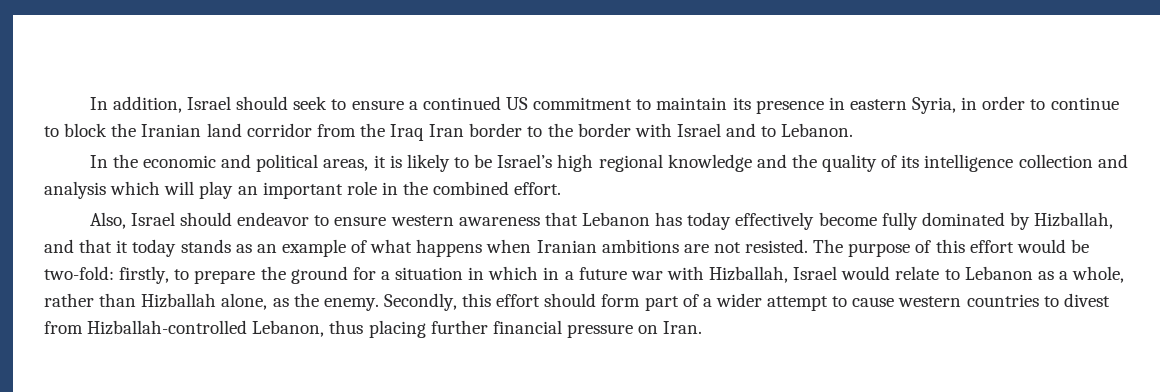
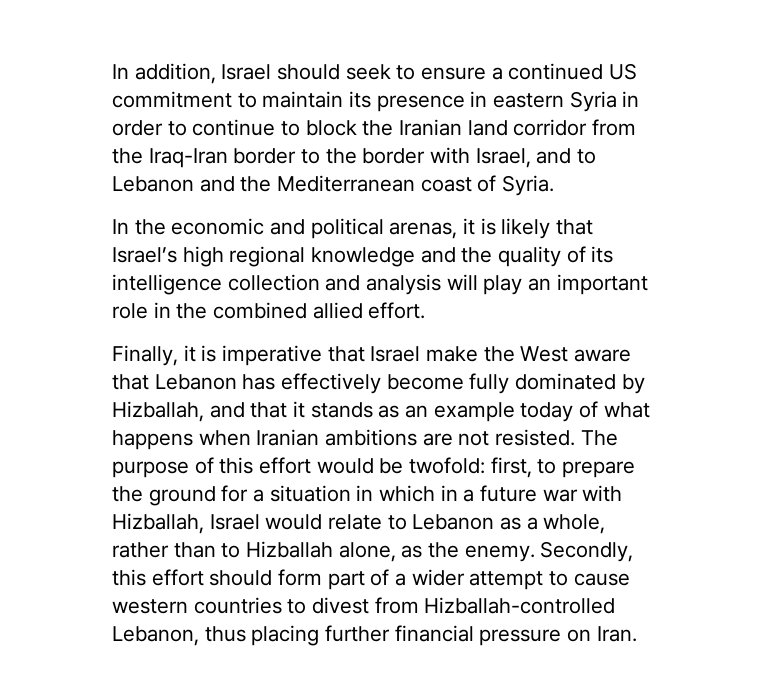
- In addition, Israel should seek to ensure a continued US commitment to maintain its presence in eastern Syria, in order to continue to block the Iranian land corridor from the Iraq Iran border to the border with Israel and to Lebanon.
+ In addition, Israel should seek to ensure a continued US commitment to maintain its presence in eastern Syria in order to continue to block the Iranian land corridor from the Iraq-Iran border to the border with Israel, and to Lebanon and the Mediterranean coast of Syria.
- In the economic and political areas, it is likely to be Israel’s high regional knowledge and the quality of its intelligence collection and analysis which will play an important role in the combined effort.
+ In the economic and political arenas, it is likely that Israel’s high regional knowledge and the quality of its intelligence collection and analysis will play an important role in the combined allied effort.
- Also, Israel should endeavor to ensure western awareness that Lebanon has today effectively become fully dominated by Hizballah, and that it today stands as an example of what happens when Iranian ambitions are not resisted.
+ Finally, it is imperative that Israel make the West aware that Lebanon has effectively become fully dominated by Hizballah, and that it stands as an example today of what happens when Iranian ambitions are not resisted.
- The purpose of this effort would be two-fold: firstly, to prepare the ground for a situation in which in a future war with Hizballah, Israel would relate to Lebanon as a whole, rather than Hizballah alone, as the enemy.
+ The purpose of this effort would be twofold: first, to prepare the ground for a situation in which in a future war with Hizballah, Israel would relate to Lebanon as a whole, rather than to Hizballah alone, as the enemy.

